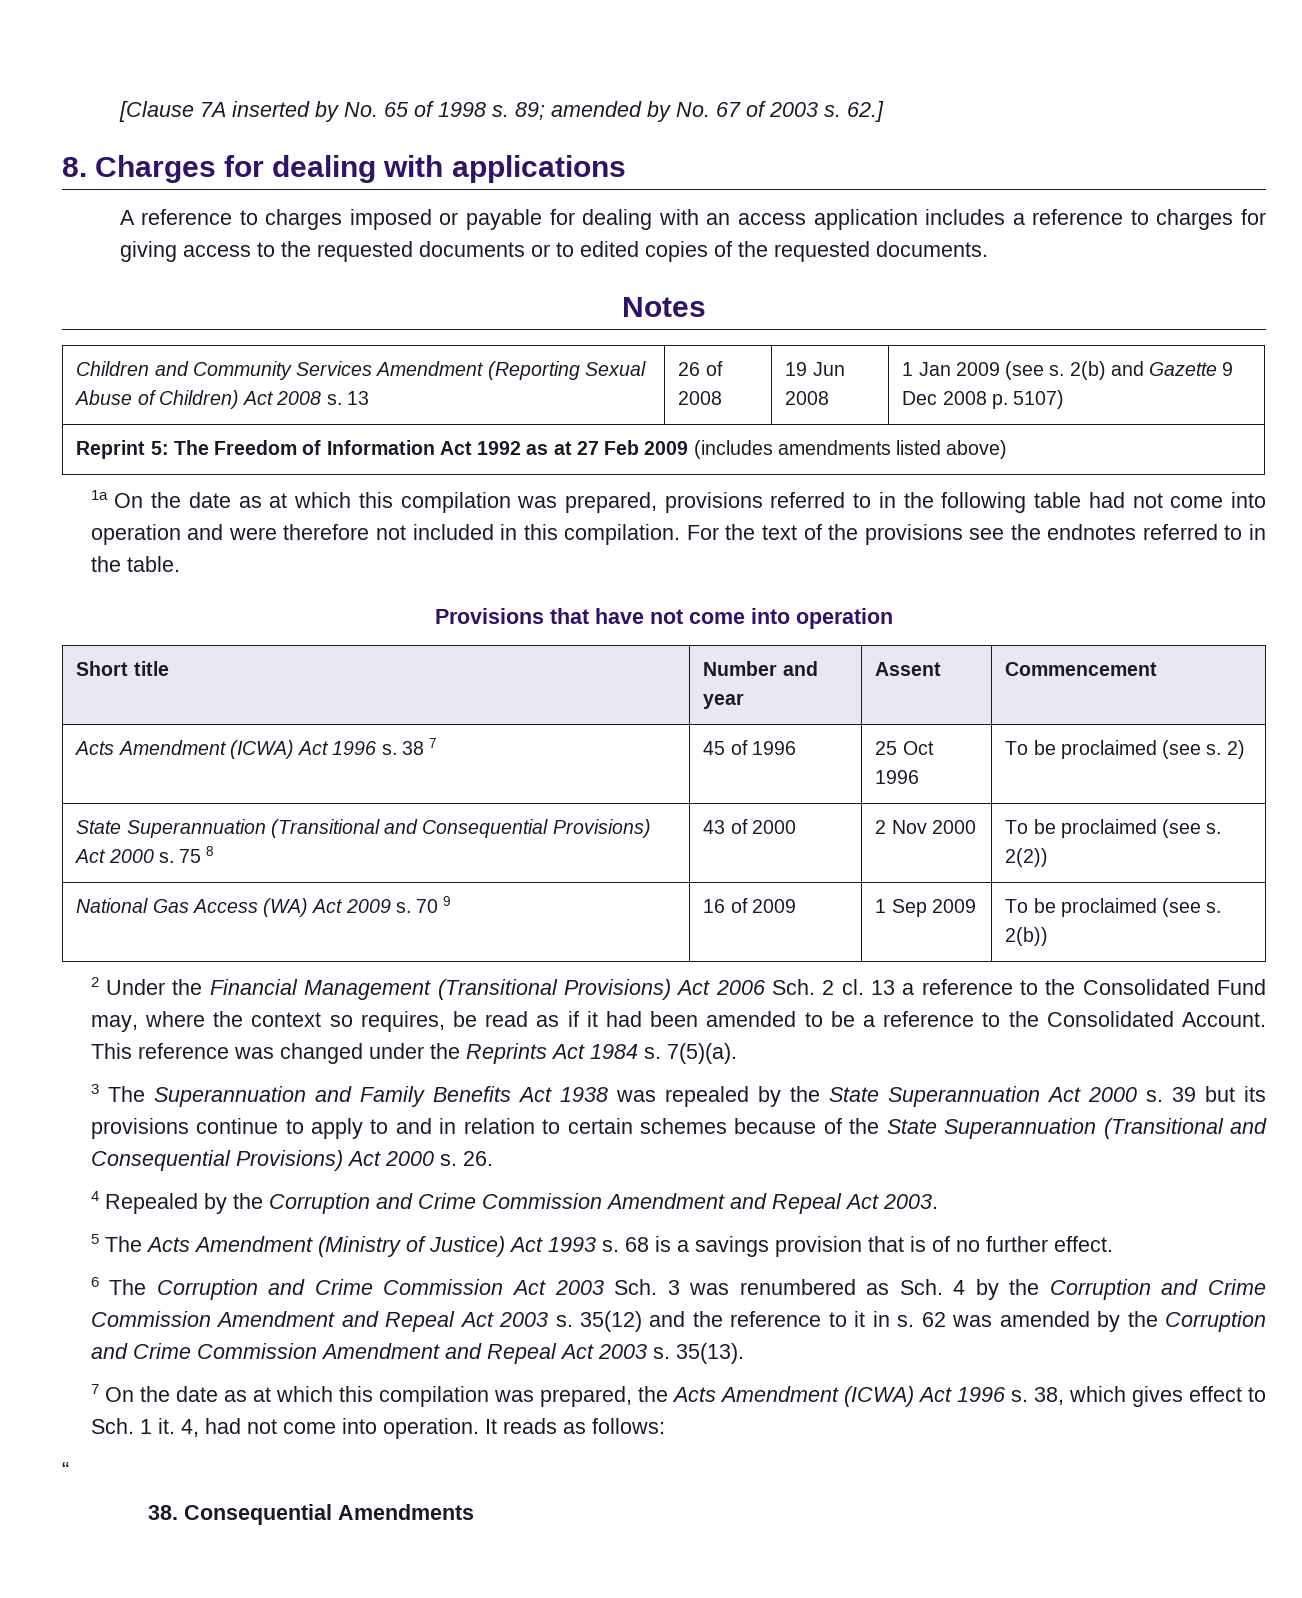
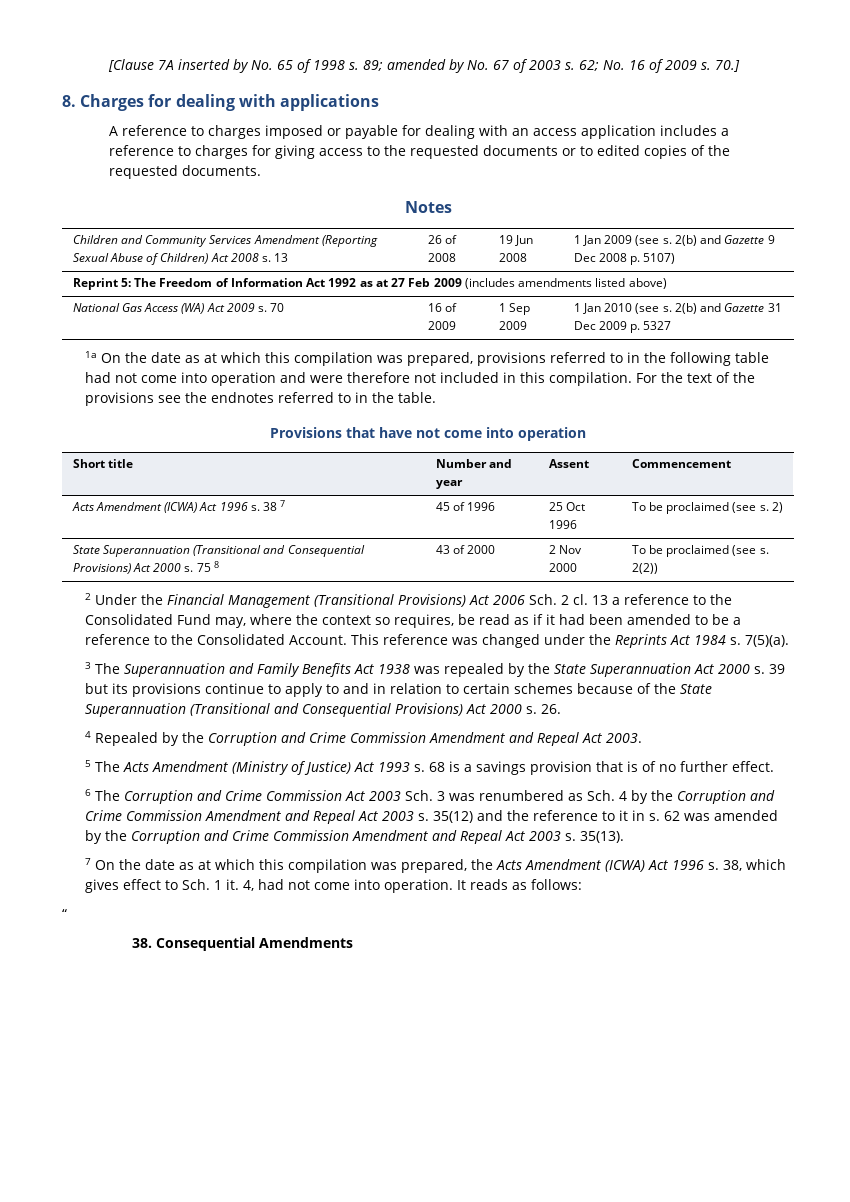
- 62.]
+ 62; No. 16 of 2009 s. 70.]
+ National Gas Access (WA) Act 2009 s. 70 | 16 of 2009 | 1 Sep 2009 | 1 Jan 2010 (see s. 2(b) and Gazette 31 Dec 2009 p. 5327
- National Gas Access (WA) Act 2009 s. 70 9 | 16 of 2009 | 1 Sep 2009 | To be proclaimed (see s. 2(b))

